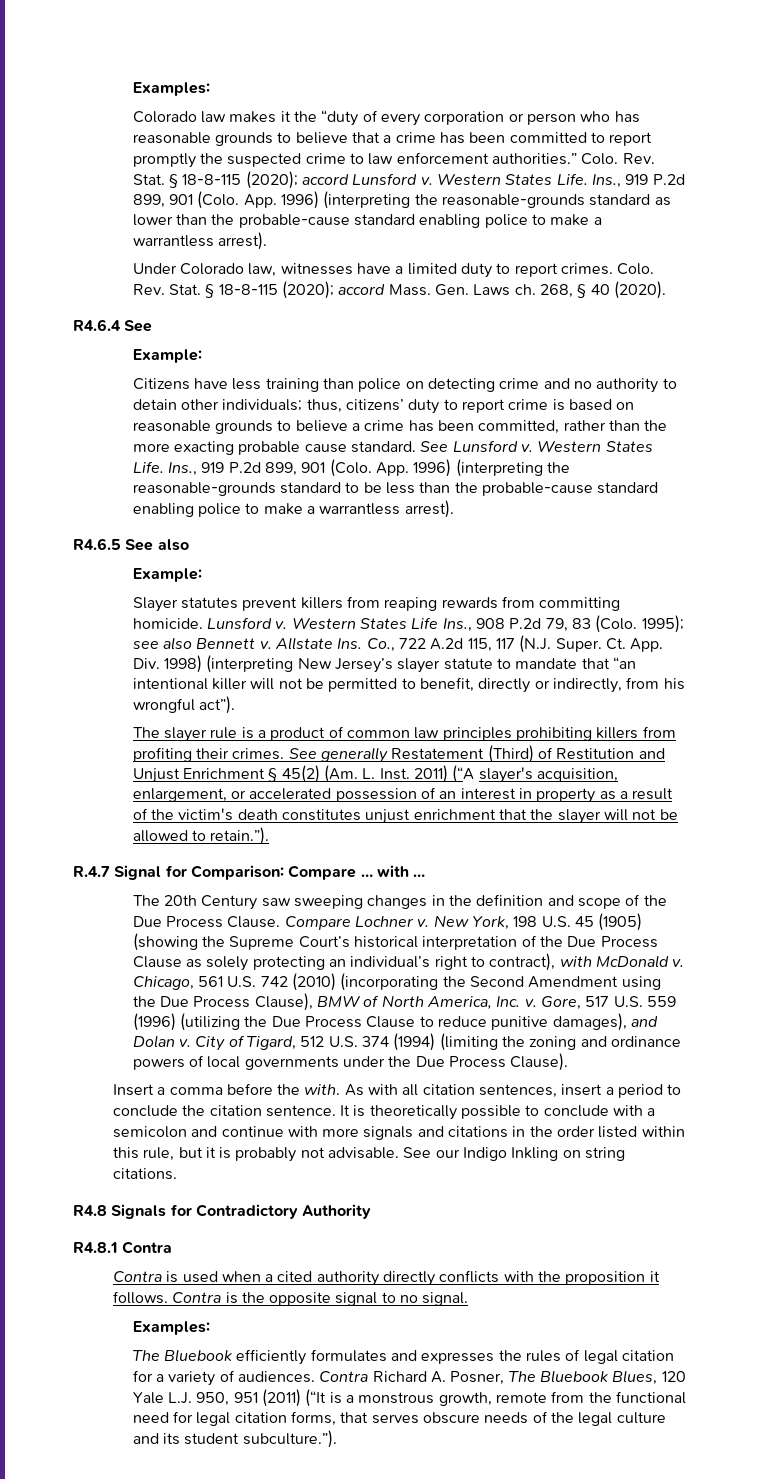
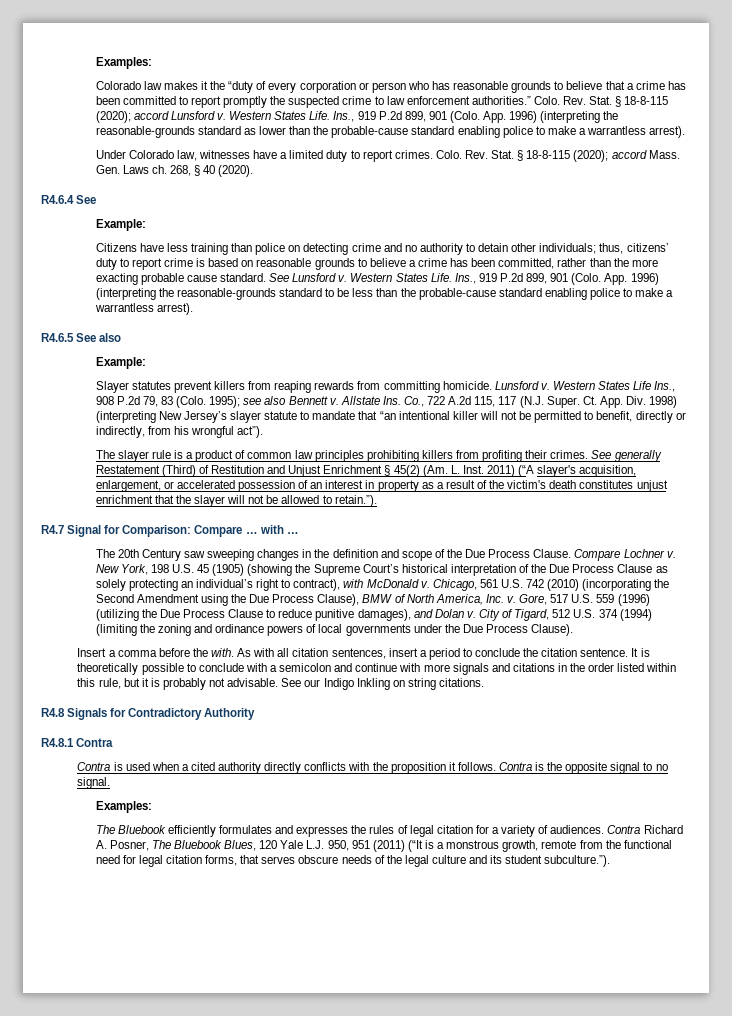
- R.4.7 Signal for Comparison: Compare … with …
+ R4.7 Signal for Comparison: Compare … with …

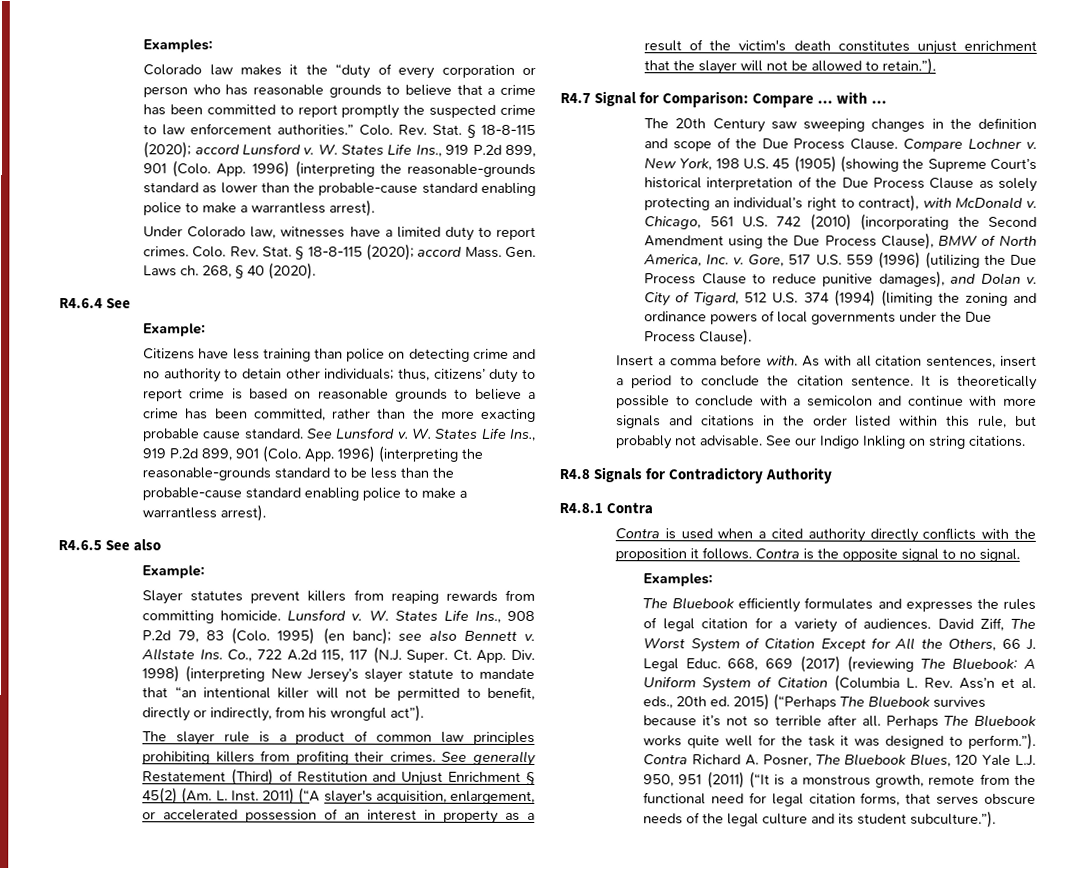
- § 18-8-115 (2020); accord Lunsford v. Western States Life. Ins., 919 P.2d 899, 901 (Colo.
+ § 18-8-115 (2020); accord Lunsford v. W. States Life Ins., 919 P.2d 899, 901 (Colo.
- See Lunsford v. Western States Life. Ins., 919 P.2d 899, 901 (Colo.
+ See Lunsford v. W. States Life Ins., 919 P.2d 899, 901 (Colo.
- Western States Life Ins., 908 P.2d 79, 83 (Colo.
+ W. States Life Ins., 908 P.2d 79, 83 (Colo.
- 1995); see also Bennett v.
+ 1995) (en banc); see also Bennett v.
- Insert a comma before the with.
+ Insert a comma before with.
- It is theoretically possible to conclude with a semicolon and continue with more signals and citations in the order listed within this rule, but it is probably not advisable.
+ It is theoretically possible to conclude with a semicolon and continue with more signals and citations in the order listed within this rule, but probably not advisable.
- Contra Richard A. Posner, The Bluebook Blues, 120 Yale L.J. 950, 951 (2011) (“It is a monstrous growth, remote from the functional need for legal citation forms, that serves obscure needs of the legal culture and its student subculture.”).
+ David Ziff, The Worst System of Citation Except for All the Others, 66 J. Legal Educ. 668, 669 (2017) (reviewing The Bluebook: A Uniform System of Citation (Columbia L. Rev. Ass’n et al. eds., 20th ed. 2015) (“Perhaps The Bluebook survives because it’s not so terrible after all. Perhaps The Bluebook works quite well for the task it was designed to perform.”). Contra Richard A. Posner, The Bluebook Blues, 120 Yale L.J. 950, 951 (2011) (“It is a monstrous growth, remote from the functional need for legal citation forms, that serves obscure needs of the legal culture and its student subculture.”).

